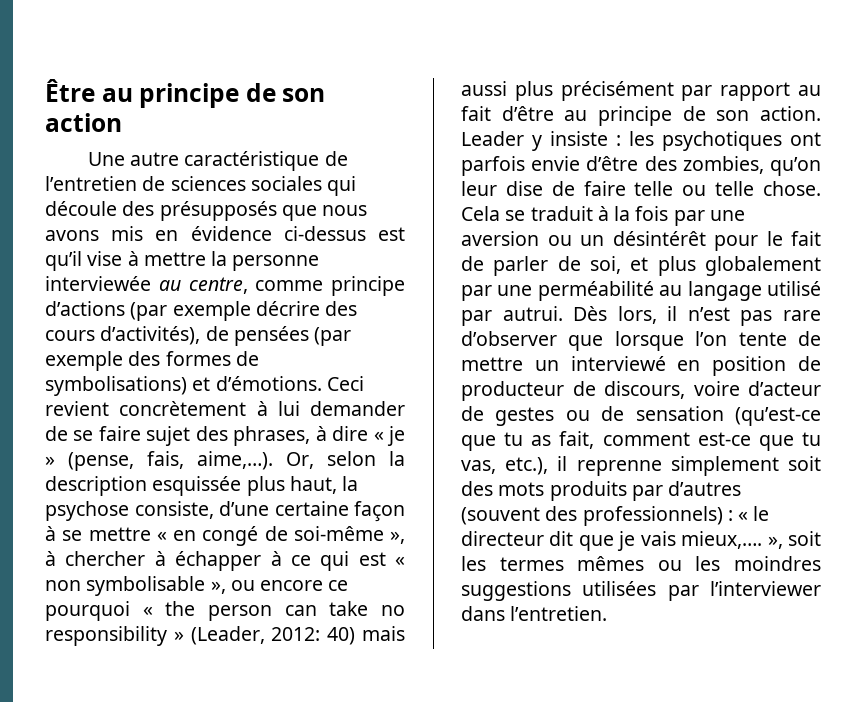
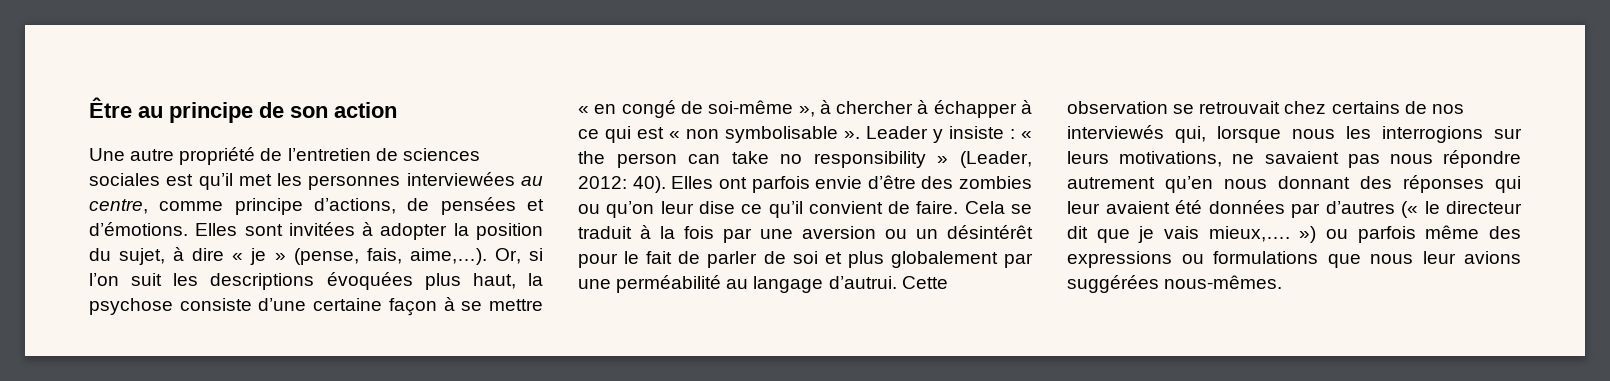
- Une autre caractéristique de l’entretien de sciences sociales qui découle des présupposés que nous avons mis en évidence ci-dessus est qu’il vise à mettre la personne interviewée au centre, comme principe d’actions (par exemple décrire des cours d’activités), de pensées (par exemple des formes de symbolisations) et d’émotions. Ceci revient concrètement à lui demander de se faire sujet des phrases, à dire « je » (pense, fais, aime,…).
+ Une autre propriété de l’entretien de sciences sociales est qu’il met les personnes interviewées au centre, comme principe d’actions, de pensées et d’émotions. Elles sont invitées à adopter la position du sujet, à dire « je » (pense, fais, aime,…).
- Or, selon la description esquissée plus haut, la psychose consiste, d’une certaine façon à se mettre « en congé de soi-même », à chercher à échapper à ce qui est « non symbolisable », ou encore ce pourquoi « the person can take no responsibility » (Leader, 2012: 40) mais aussi plus précisément par rapport au fait d’être au principe de son action. Leader y insiste : les psychotiques ont parfois envie d’être des zombies, qu’on leur dise de faire telle ou telle chose.
+ Or, si l’on suit les descriptions évoquées plus haut, la psychose consiste d’une certaine façon à se mettre « en congé de soi-même », à chercher à échapper à ce qui est « non symbolisable ». Leader y insiste : « the person can take no responsibility » (Leader, 2012: 40). Elles ont parfois envie d’être des zombies ou qu’on leur dise ce qu’il convient de faire.
- Cela se traduit à la fois par une aversion ou un désintérêt pour le fait de parler de soi, et plus globalement par une perméabilité au langage utilisé par autrui. Dès lors, il n’est pas rare d’observer que lorsque l’on tente de mettre un interviewé en position de producteur de discours, voire d’acteur de gestes ou de sensation (qu’est-ce que tu as fait, comment est-ce que tu vas, etc.), il reprenne simplement soit des mots produits par d’autres (souvent des professionnels) : « le directeur dit que je vais mieux,…. », soit les termes mêmes ou les moindres suggestions utilisées par l’interviewer dans l’entretien.
+ Cela se traduit à la fois par une aversion ou un désintérêt pour le fait de parler de soi et plus globalement par une perméabilité au langage d’autrui. Cette observation se retrouvait chez certains de nos interviewés qui, lorsque nous les interrogions sur leurs motivations, ne savaient pas nous répondre autrement qu’en nous donnant des réponses qui leur avaient été données par d’autres (« le directeur dit que je vais mieux,…. ») ou parfois même des expressions ou formulations que nous leur avions suggérées nous-mêmes.

